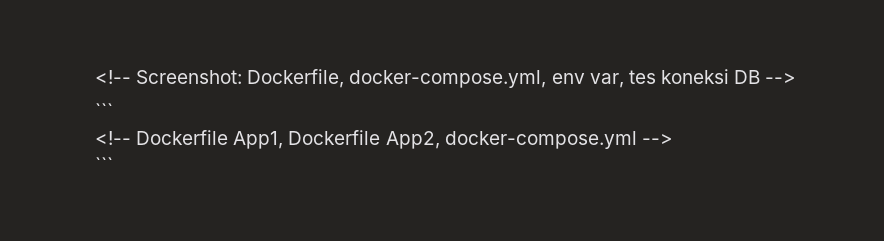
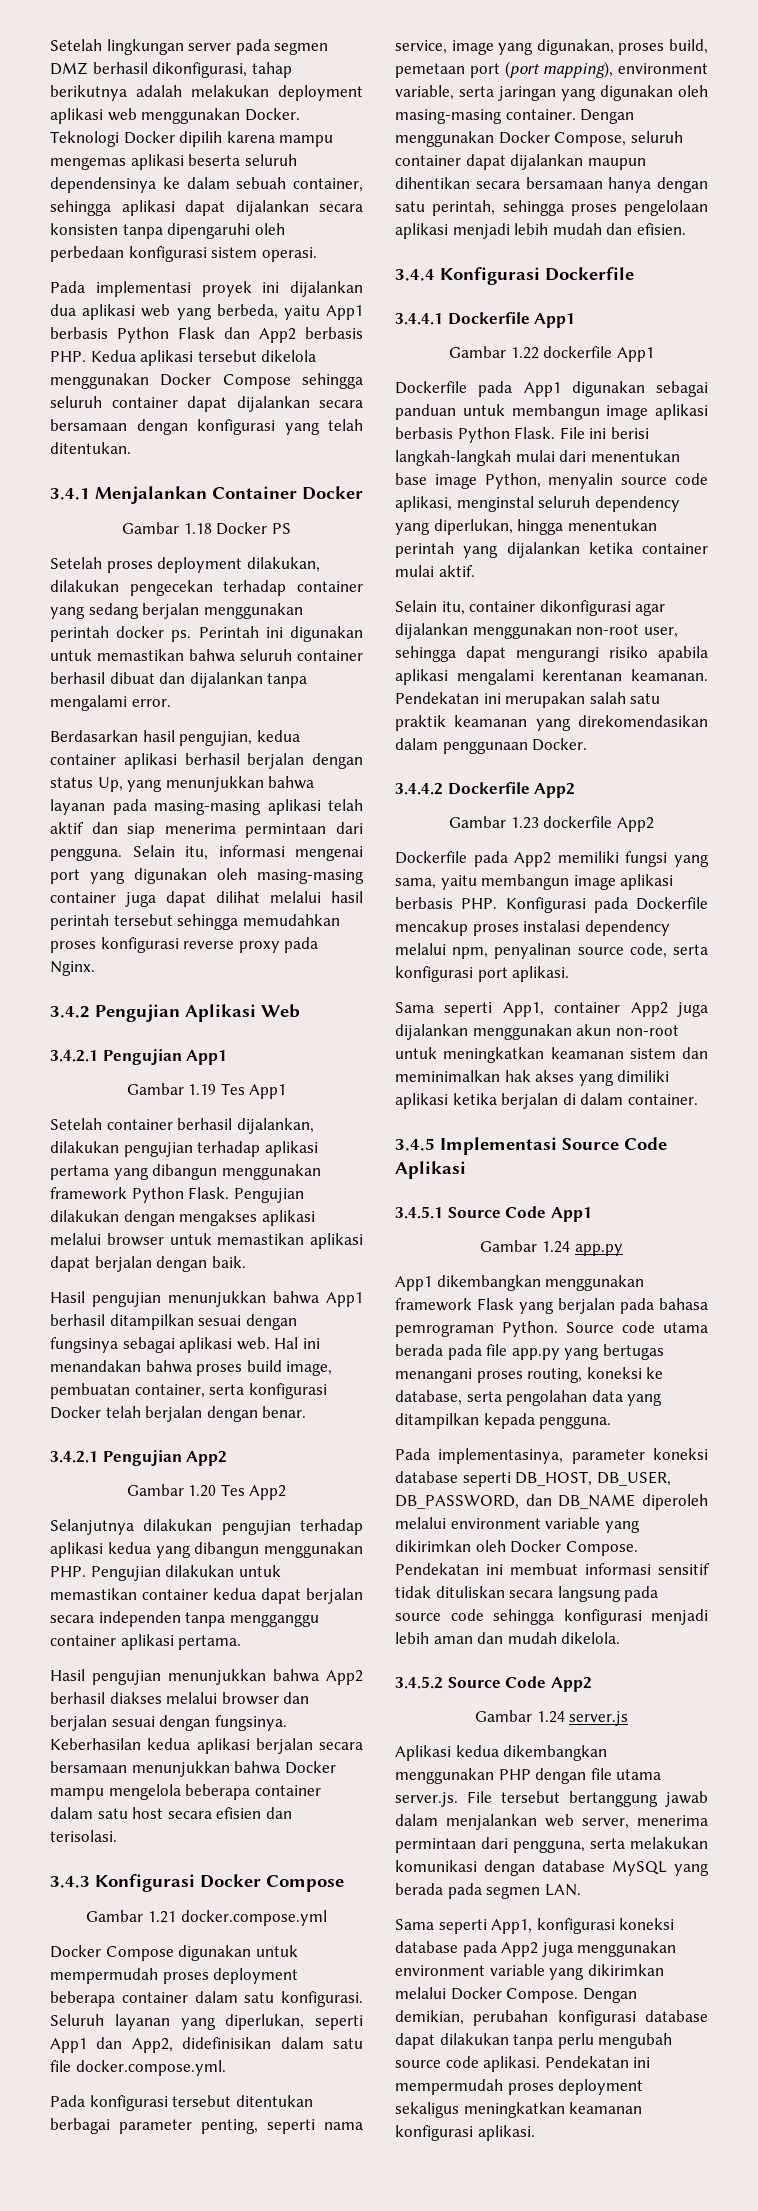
- <!-- Screenshot: Dockerfile, docker-compose.yml, env var, tes koneksi DB -->
- ```
- <!-- Dockerfile App1, Dockerfile App2, docker-compose.yml -->
- ```
+ Setelah lingkungan server pada segmen DMZ berhasil dikonfigurasi, tahap berikutnya adalah melakukan deployment aplikasi web menggunakan Docker. Teknologi Docker dipilih karena mampu mengemas aplikasi beserta seluruh dependensinya ke dalam sebuah container, sehingga aplikasi dapat dijalankan secara konsisten tanpa dipengaruhi oleh perbedaan konfigurasi sistem operasi.
+ Pada implementasi proyek ini dijalankan dua aplikasi web yang berbeda, yaitu App1 berbasis Python Flask dan App2 berbasis PHP. Kedua aplikasi tersebut dikelola menggunakan Docker Compose sehingga seluruh container dapat dijalankan secara bersamaan dengan konfigurasi yang telah ditentukan.
+ 3.4.1 Menjalankan Container Docker
+ Gambar 1.18 Docker PS
+ Setelah proses deployment dilakukan, dilakukan pengecekan terhadap container yang sedang berjalan menggunakan perintah docker ps. Perintah ini digunakan untuk memastikan bahwa seluruh container berhasil dibuat dan dijalankan tanpa mengalami error.
+ Berdasarkan hasil pengujian, kedua container aplikasi berhasil berjalan dengan status Up, yang menunjukkan bahwa layanan pada masing-masing aplikasi telah aktif dan siap menerima permintaan dari pengguna. Selain itu, informasi mengenai port yang digunakan oleh masing-masing container juga dapat dilihat melalui hasil perintah tersebut sehingga memudahkan proses konfigurasi reverse proxy pada Nginx.
+ 3.4.2 Pengujian Aplikasi Web
+ 3.4.2.1 Pengujian App1
+ Gambar 1.19 Tes App1
+ Setelah container berhasil dijalankan, dilakukan pengujian terhadap aplikasi pertama yang dibangun menggunakan framework Python Flask. Pengujian dilakukan dengan mengakses aplikasi melalui browser untuk memastikan aplikasi dapat berjalan dengan baik.
+ Hasil pengujian menunjukkan bahwa App1 berhasil ditampilkan sesuai dengan fungsinya sebagai aplikasi web. Hal ini menandakan bahwa proses build image, pembuatan container, serta konfigurasi Docker telah berjalan dengan benar.
+ 3.4.2.1 Pengujian App2
+ Gambar 1.20 Tes App2
+ Selanjutnya dilakukan pengujian terhadap aplikasi kedua yang dibangun menggunakan PHP. Pengujian dilakukan untuk memastikan container kedua dapat berjalan secara independen tanpa mengganggu container aplikasi pertama.
+ Hasil pengujian menunjukkan bahwa App2 berhasil diakses melalui browser dan berjalan sesuai dengan fungsinya. Keberhasilan kedua aplikasi berjalan secara bersamaan menunjukkan bahwa Docker mampu mengelola beberapa container dalam satu host secara efisien dan terisolasi.
+ 3.4.3 Konfigurasi Docker Compose
+ Gambar 1.21 docker.compose.yml
+ Docker Compose digunakan untuk mempermudah proses deployment beberapa container dalam satu konfigurasi. Seluruh layanan yang diperlukan, seperti App1 dan App2, didefinisikan dalam satu file docker.compose.yml.
+ Pada konfigurasi tersebut ditentukan berbagai parameter penting, seperti nama service, image yang digunakan, proses build, pemetaan port (port mapping), environment variable, serta jaringan yang digunakan oleh masing-masing container. Dengan menggunakan Docker Compose, seluruh container dapat dijalankan maupun dihentikan secara bersamaan hanya dengan satu perintah, sehingga proses pengelolaan aplikasi menjadi lebih mudah dan efisien.
+ 3.4.4 Konfigurasi Dockerfile
+ 3.4.4.1 Dockerfile App1
+ Gambar 1.22 dockerfile App1
+ Dockerfile pada App1 digunakan sebagai panduan untuk membangun image aplikasi berbasis Python Flask. File ini berisi langkah-langkah mulai dari menentukan base image Python, menyalin source code aplikasi, menginstal seluruh dependency yang diperlukan, hingga menentukan perintah yang dijalankan ketika container mulai aktif.
+ Selain itu, container dikonfigurasi agar dijalankan menggunakan non-root user, sehingga dapat mengurangi risiko apabila aplikasi mengalami kerentanan keamanan. Pendekatan ini merupakan salah satu praktik keamanan yang direkomendasikan dalam penggunaan Docker.
+ 3.4.4.2 Dockerfile App2
+ Gambar 1.23 dockerfile App2
+ Dockerfile pada App2 memiliki fungsi yang sama, yaitu membangun image aplikasi berbasis PHP. Konfigurasi pada Dockerfile mencakup proses instalasi dependency melalui npm, penyalinan source code, serta konfigurasi port aplikasi.
+ Sama seperti App1, container App2 juga dijalankan menggunakan akun non-root untuk meningkatkan keamanan sistem dan meminimalkan hak akses yang dimiliki aplikasi ketika berjalan di dalam container.
+ 3.4.5 Implementasi Source Code Aplikasi
+ 3.4.5.1 Source Code App1
+ Gambar 1.24 app.py
+ App1 dikembangkan menggunakan framework Flask yang berjalan pada bahasa pemrograman Python. Source code utama berada pada file app.py yang bertugas menangani proses routing, koneksi ke database, serta pengolahan data yang ditampilkan kepada pengguna.
+ Pada implementasinya, parameter koneksi database seperti DB_HOST, DB_USER, DB_PASSWORD, dan DB_NAME diperoleh melalui environment variable yang dikirimkan oleh Docker Compose. Pendekatan ini membuat informasi sensitif tidak dituliskan secara langsung pada source code sehingga konfigurasi menjadi lebih aman dan mudah dikelola.
+ 3.4.5.2 Source Code App2
+ Gambar 1.24 server.js
+ Aplikasi kedua dikembangkan menggunakan PHP dengan file utama server.js. File tersebut bertanggung jawab dalam menjalankan web server, menerima permintaan dari pengguna, serta melakukan komunikasi dengan database MySQL yang berada pada segmen LAN.
+ Sama seperti App1, konfigurasi koneksi database pada App2 juga menggunakan environment variable yang dikirimkan melalui Docker Compose. Dengan demikian, perubahan konfigurasi database dapat dilakukan tanpa perlu mengubah source code aplikasi. Pendekatan ini mempermudah proses deployment sekaligus meningkatkan keamanan konfigurasi aplikasi.

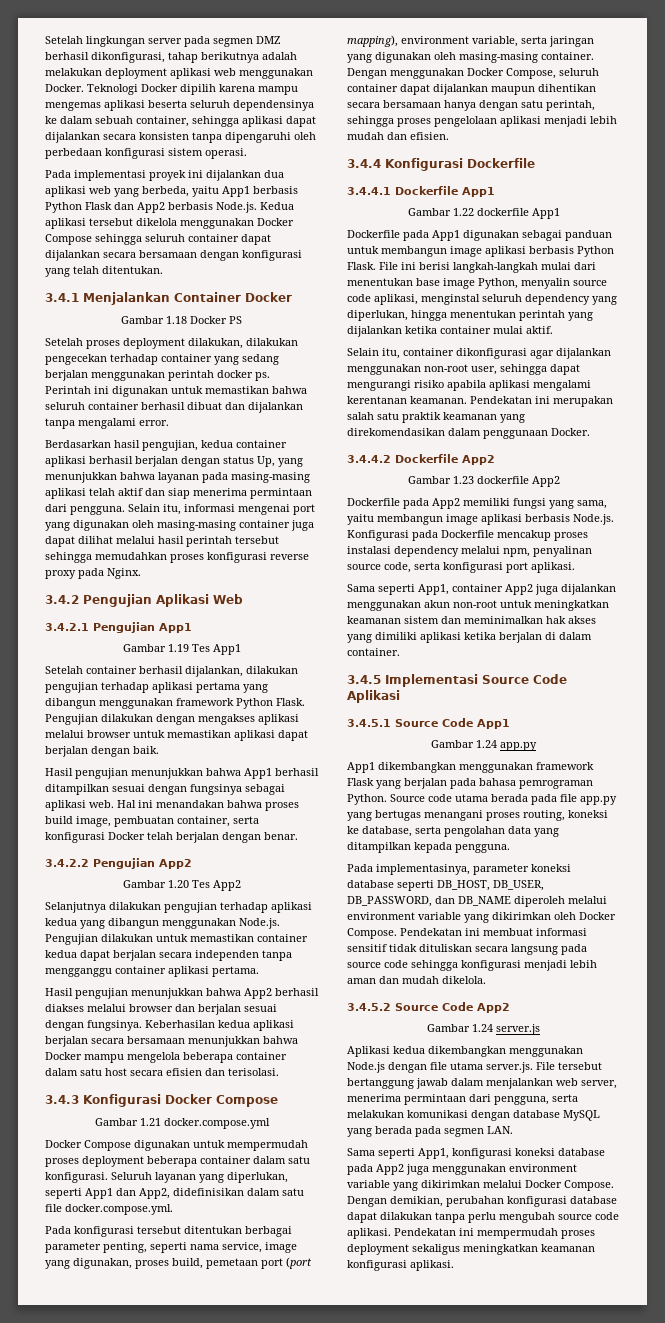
- Pada implementasi proyek ini dijalankan dua aplikasi web yang berbeda, yaitu App1 berbasis Python Flask dan App2 berbasis PHP. Kedua aplikasi tersebut dikelola menggunakan Docker Compose sehingga seluruh container dapat dijalankan secara bersamaan dengan konfigurasi yang telah ditentukan.
+ Pada implementasi proyek ini dijalankan dua aplikasi web yang berbeda, yaitu App1 berbasis Python Flask dan App2 berbasis Node.js. Kedua aplikasi tersebut dikelola menggunakan Docker Compose sehingga seluruh container dapat dijalankan secara bersamaan dengan konfigurasi yang telah ditentukan.
- 3.4.2.1 Pengujian App2
+ 3.4.2.2 Pengujian App2
- Selanjutnya dilakukan pengujian terhadap aplikasi kedua yang dibangun menggunakan PHP. Pengujian dilakukan untuk memastikan container kedua dapat berjalan secara independen tanpa mengganggu container aplikasi pertama.
+ Selanjutnya dilakukan pengujian terhadap aplikasi kedua yang dibangun menggunakan Node.js. Pengujian dilakukan untuk memastikan container kedua dapat berjalan secara independen tanpa mengganggu container aplikasi pertama.
- Dockerfile pada App2 memiliki fungsi yang sama, yaitu membangun image aplikasi berbasis PHP. Konfigurasi pada Dockerfile mencakup proses instalasi dependency melalui npm, penyalinan source code, serta konfigurasi port aplikasi.
+ Dockerfile pada App2 memiliki fungsi yang sama, yaitu membangun image aplikasi berbasis Node.js. Konfigurasi pada Dockerfile mencakup proses instalasi dependency melalui npm, penyalinan source code, serta konfigurasi port aplikasi.
- Aplikasi kedua dikembangkan menggunakan PHP dengan file utama server.js. File tersebut bertanggung jawab dalam menjalankan web server, menerima permintaan dari pengguna, serta melakukan komunikasi dengan database MySQL yang berada pada segmen LAN.
+ Aplikasi kedua dikembangkan menggunakan Node.js dengan file utama server.js. File tersebut bertanggung jawab dalam menjalankan web server, menerima permintaan dari pengguna, serta melakukan komunikasi dengan database MySQL yang berada pada segmen LAN.

